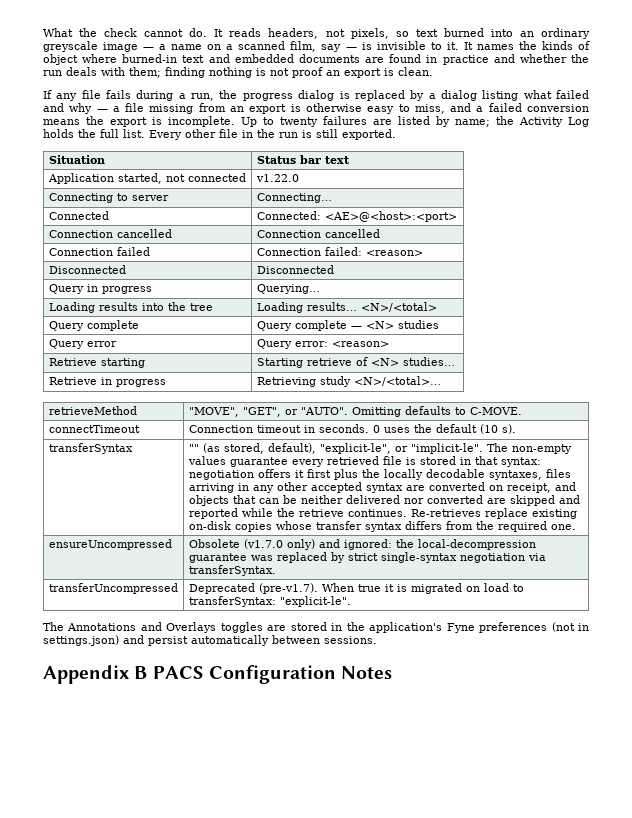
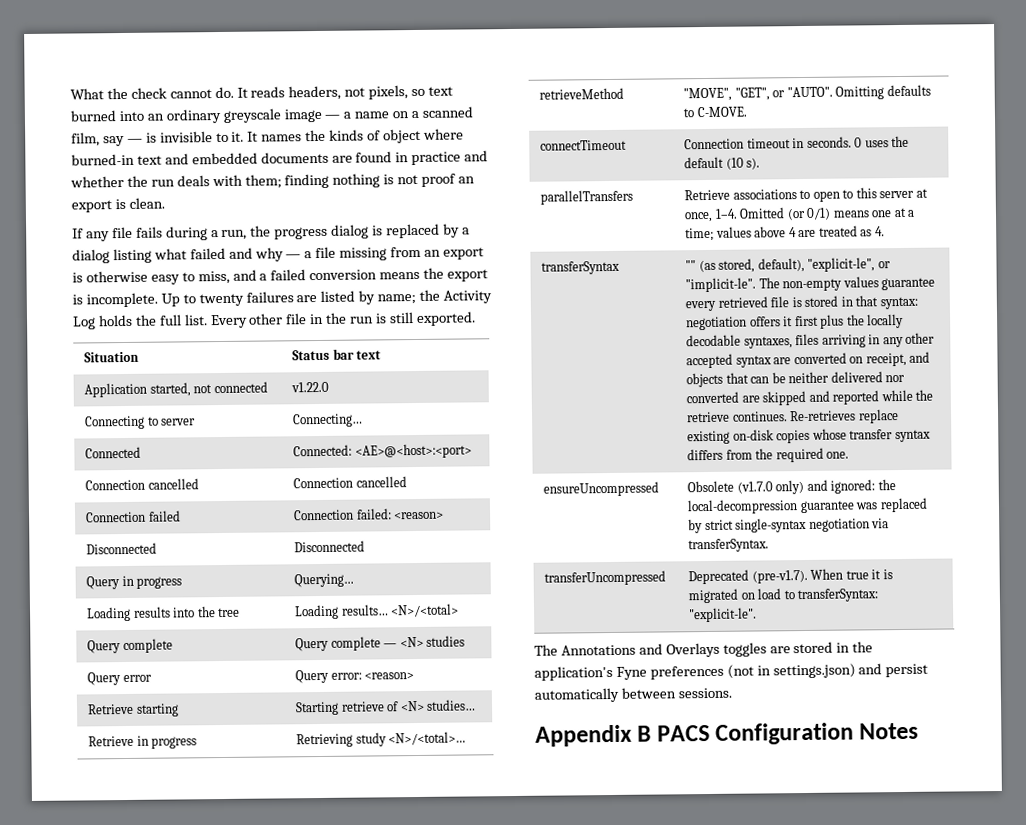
+ parallelTransfers | Retrieve associations to open to this server at once, 1–4. Omitted (or 0/1) means one at a time; values above 4 are treated as 4.

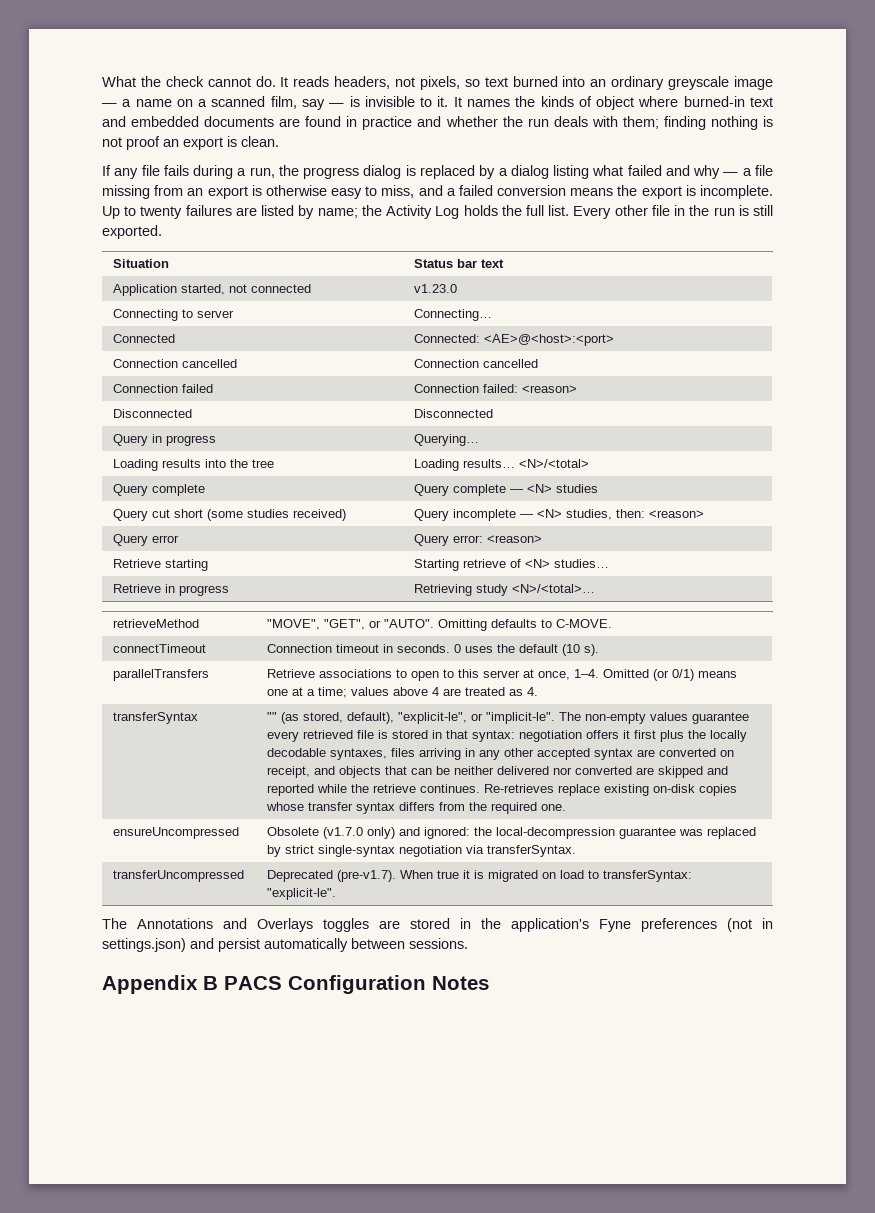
- Application started, not connected | v1.22.0
+ Application started, not connected | v1.23.0
+ Query cut short (some studies received) | Query incomplete — <N> studies, then: <reason>

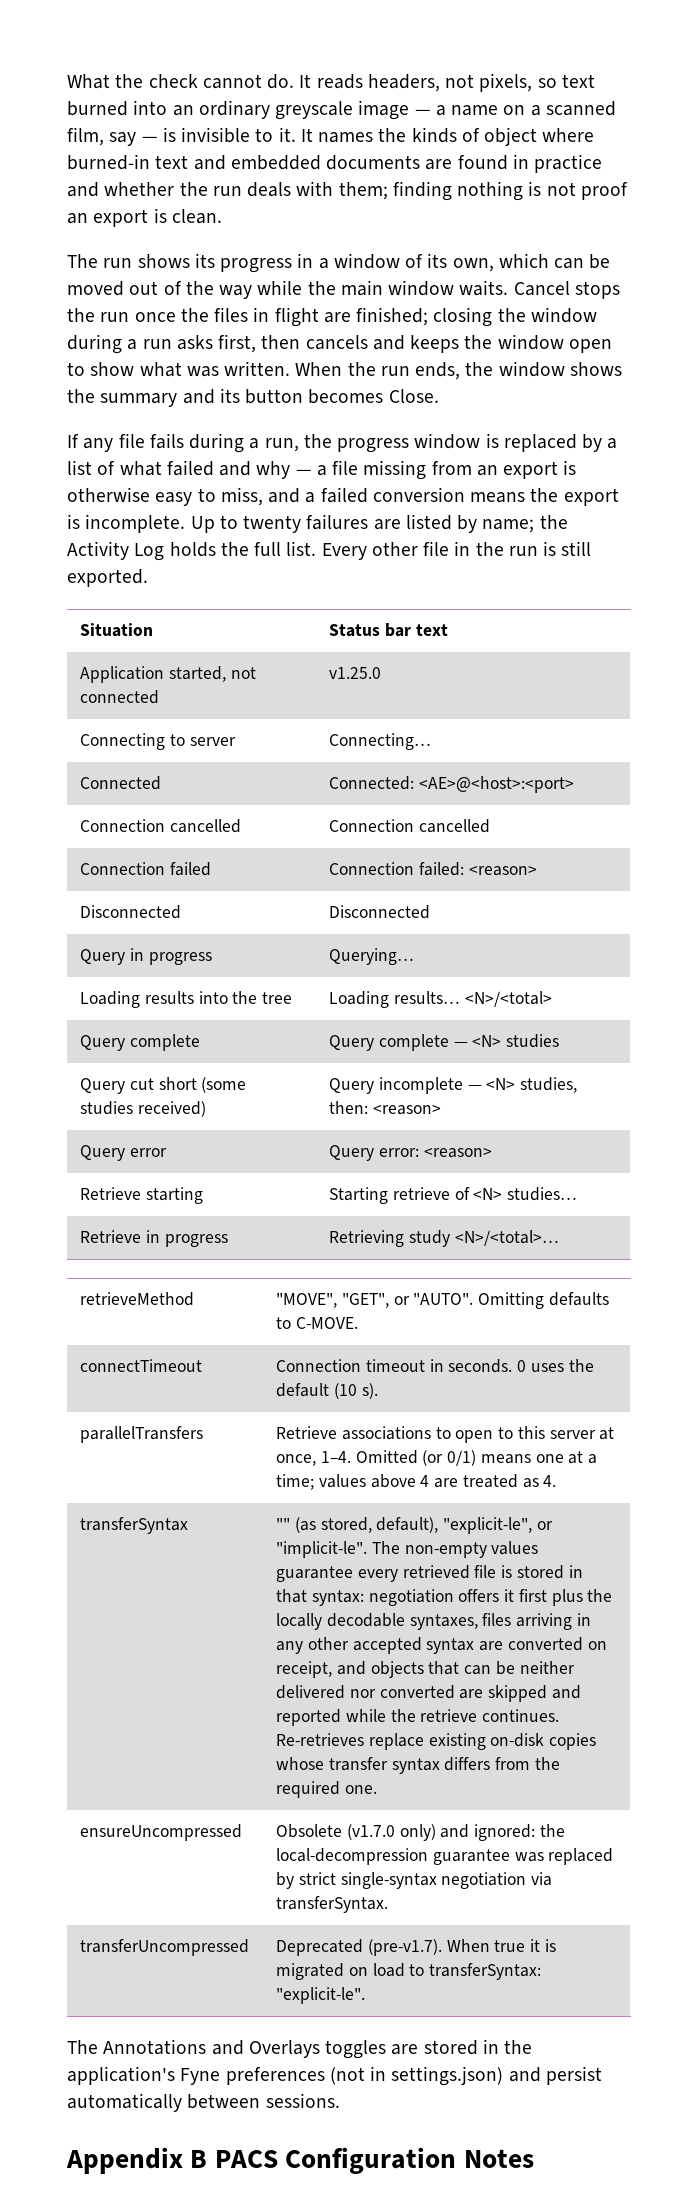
+ The run shows its progress in a window of its own, which can be moved out of the way while the main window waits. Cancel stops the run once the files in flight are finished; closing the window during a run asks first, then cancels and keeps the window open to show what was written. When the run ends, the window shows the summary and its button becomes Close.
- If any file fails during a run, the progress dialog is replaced by a dialog listing what failed and why — a file missing from an export is otherwise easy to miss, and a failed conversion means the export is incomplete.
+ If any file fails during a run, the progress window is replaced by a list of what failed and why — a file missing from an export is otherwise easy to miss, and a failed conversion means the export is incomplete.
- Application started, not connected | v1.23.0
+ Application started, not connected | v1.25.0

